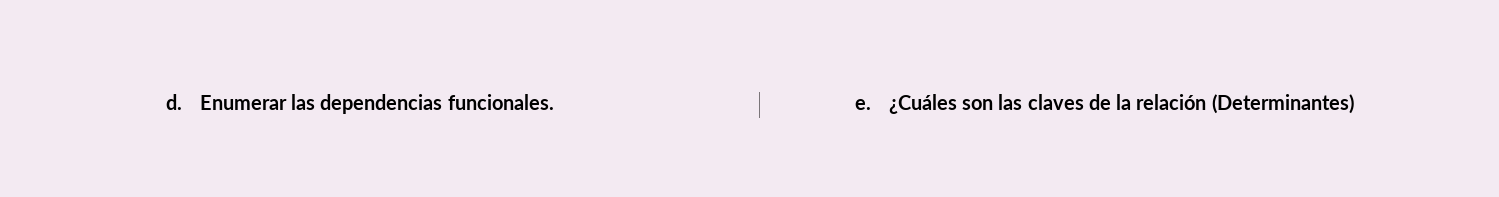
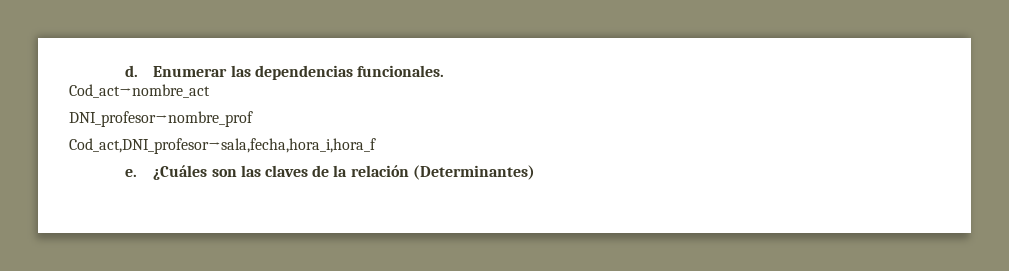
+ Cod_act→nombre_act
+ DNI_profesor→nombre_prof
+ Cod_act,DNI_profesor→sala,fecha,hora_i,hora_f

